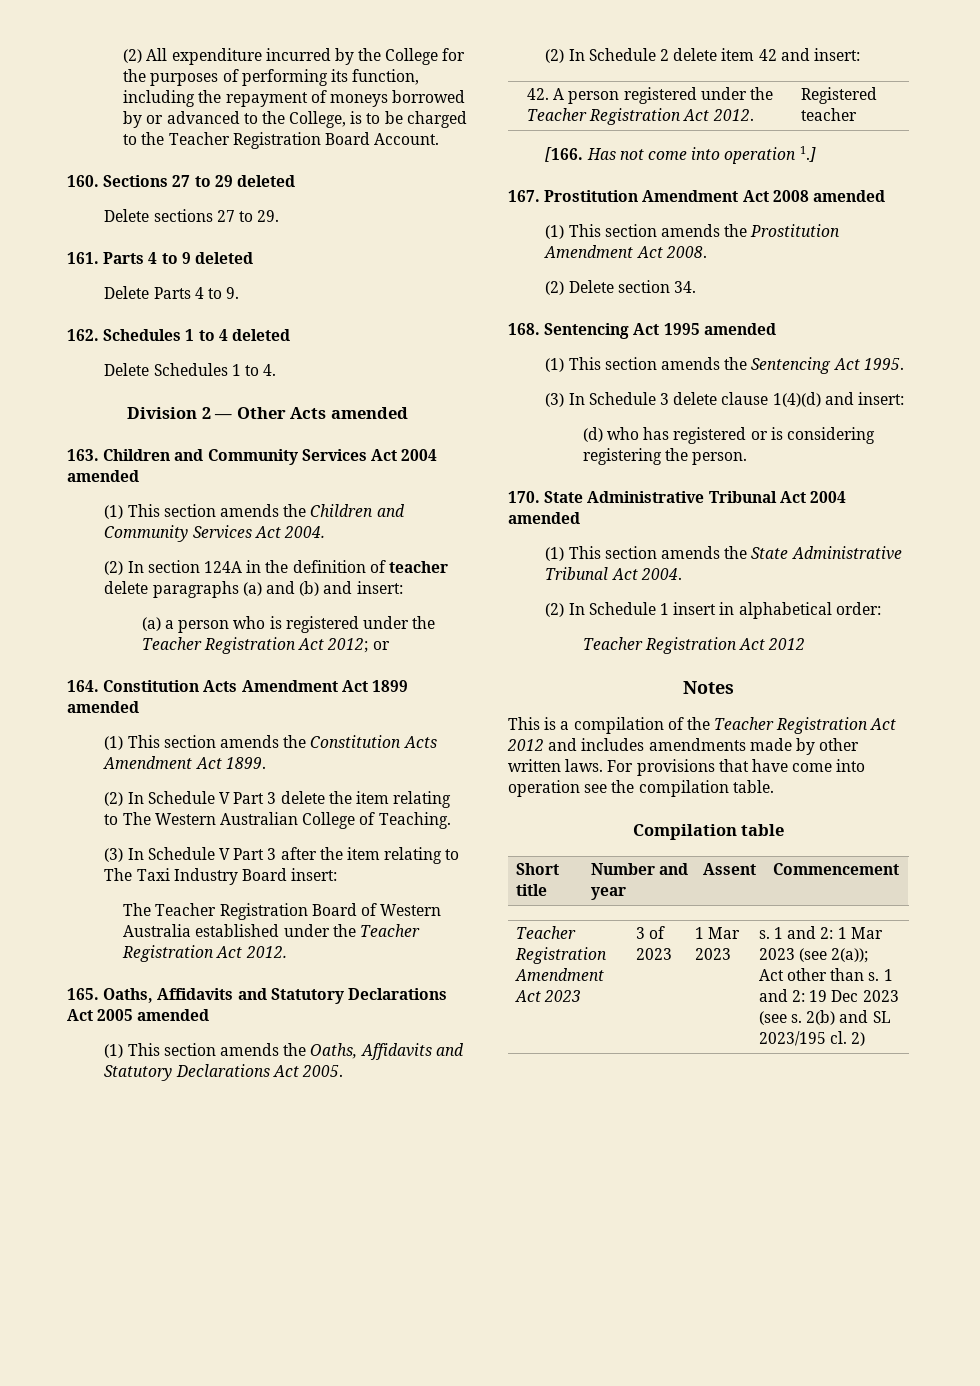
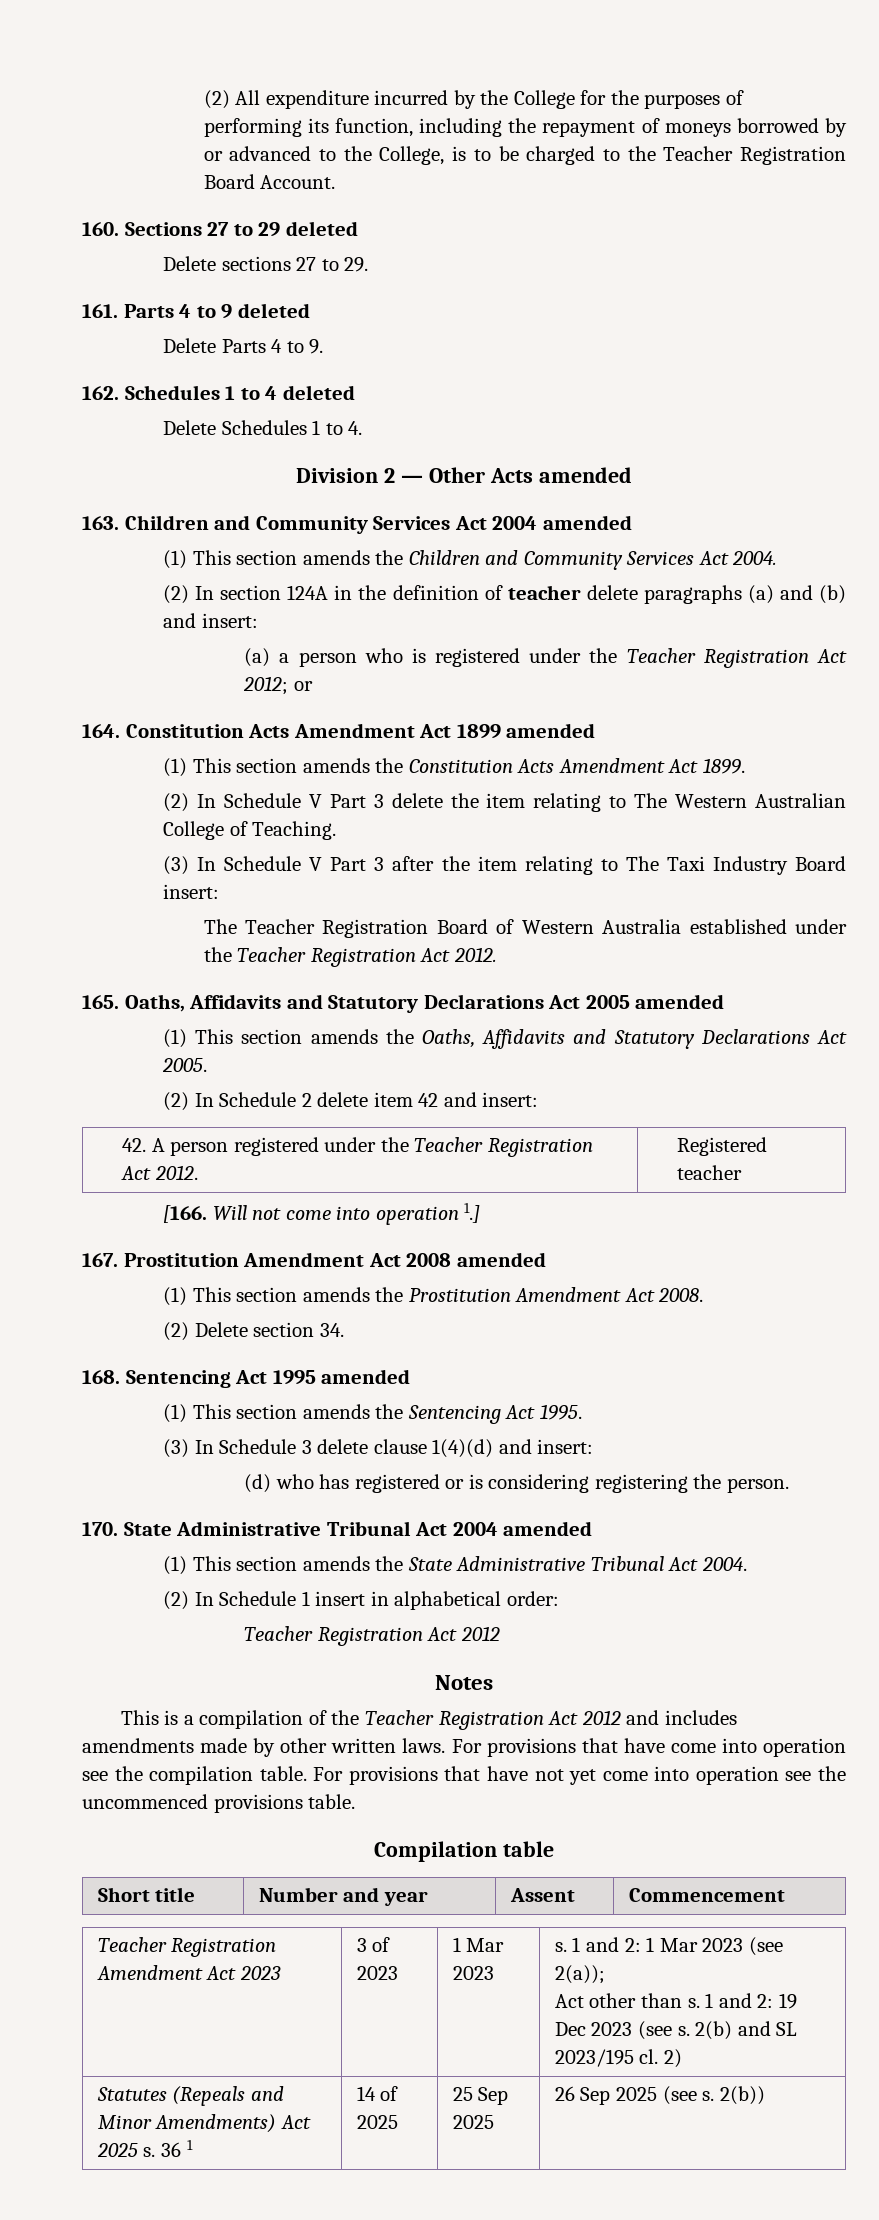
- [166. Has not come into operation 1.]
+ [166. Will not come into operation 1.]
+ For provisions that have not yet come into operation see the uncommenced provisions table.
+ Statutes (Repeals and Minor Amendments) Act 2025 s. 36 1 | 14 of 2025 | 25 Sep 2025 | 26 Sep 2025 (see s. 2(b))

